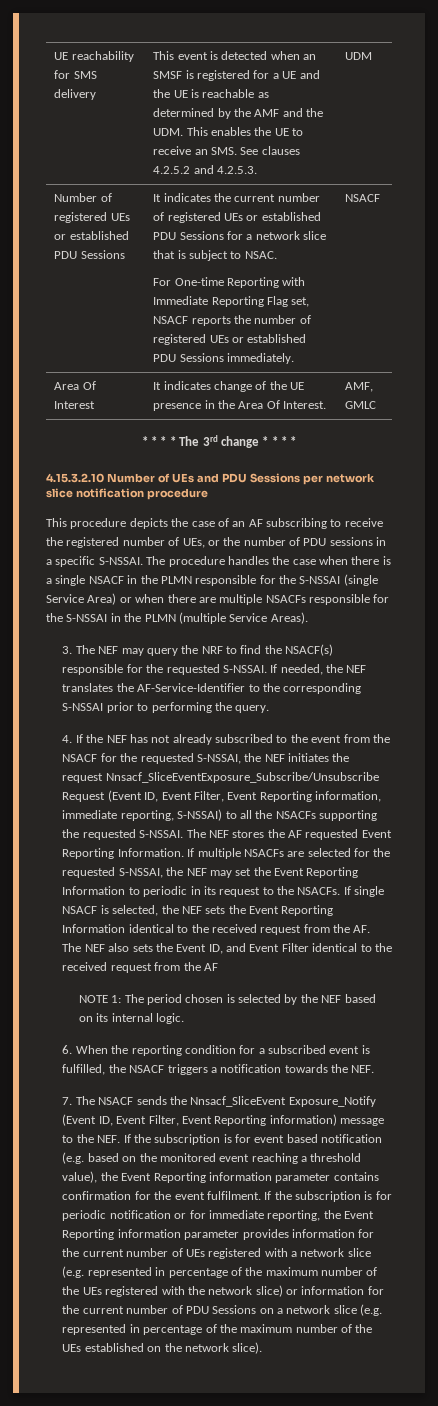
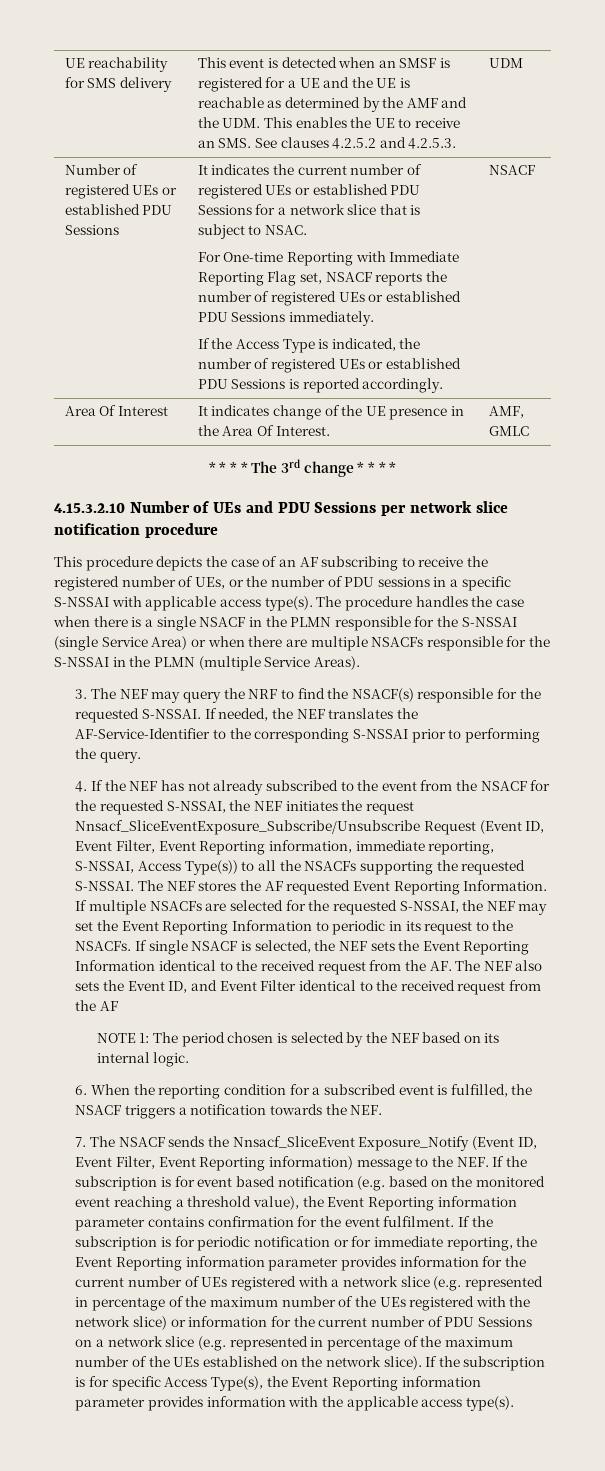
+ If the Access Type is indicated, the number of registered UEs or established PDU Sessions is reported accordingly.
- This procedure depicts the case of an AF subscribing to receive the registered number of UEs, or the number of PDU sessions in a specific S-NSSAI.
+ This procedure depicts the case of an AF subscribing to receive the registered number of UEs, or the number of PDU sessions in a specific S-NSSAI with applicable access type(s).
- 4. If the NEF has not already subscribed to the event from the NSACF for the requested S-NSSAI, the NEF initiates the request Nnsacf_SliceEventExposure_Subscribe/Unsubscribe Request (Event ID, Event Filter, Event Reporting information, immediate reporting, S-NSSAI) to all the NSACFs supporting the requested S-NSSAI.
+ 4. If the NEF has not already subscribed to the event from the NSACF for the requested S-NSSAI, the NEF initiates the request Nnsacf_SliceEventExposure_Subscribe/Unsubscribe Request (Event ID, Event Filter, Event Reporting information, immediate reporting, S-NSSAI, Access Type(s)) to all the NSACFs supporting the requested S-NSSAI.
+ If the subscription is for specific Access Type(s), the Event Reporting information parameter provides information with the applicable access type(s).

